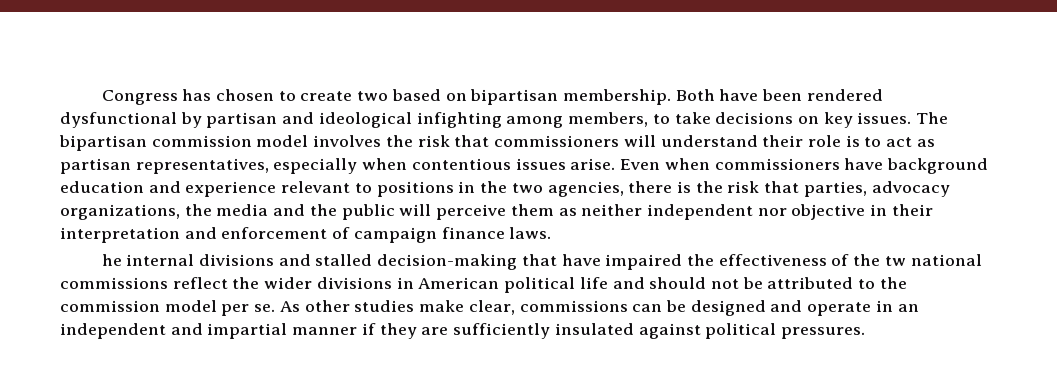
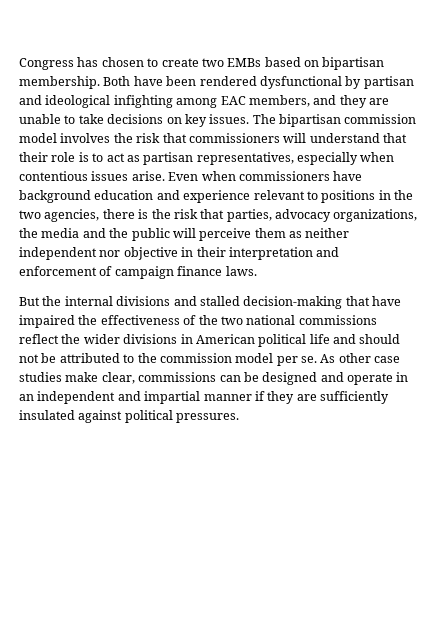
- Congress has chosen to create two based on bipartisan membership.
+ Congress has chosen to create two EMBs based on bipartisan membership.
- Both have been rendered dysfunctional by partisan and ideological infighting among members, to take decisions on key issues.
+ Both have been rendered dysfunctional by partisan and ideological infighting among EAC members, and they are unable to take decisions on key issues.
- The bipartisan commission model involves the risk that commissioners will understand their role is to act as partisan representatives, especially when contentious issues arise.
+ The bipartisan commission model involves the risk that commissioners will understand that their role is to act as partisan representatives, especially when contentious issues arise.
- he internal divisions and stalled decision-making that have impaired the effectiveness of the tw national commissions reflect the wider divisions in American political life and should not be attributed to the commission model per se.
+ But the internal divisions and stalled decision-making that have impaired the effectiveness of the two national commissions reflect the wider divisions in American political life and should not be attributed to the commission model per se.
- As other studies make clear, commissions can be designed and operate in an independent and impartial manner if they are sufficiently insulated against political pressures.
+ As other case studies make clear, commissions can be designed and operate in an independent and impartial manner if they are sufficiently insulated against political pressures.

